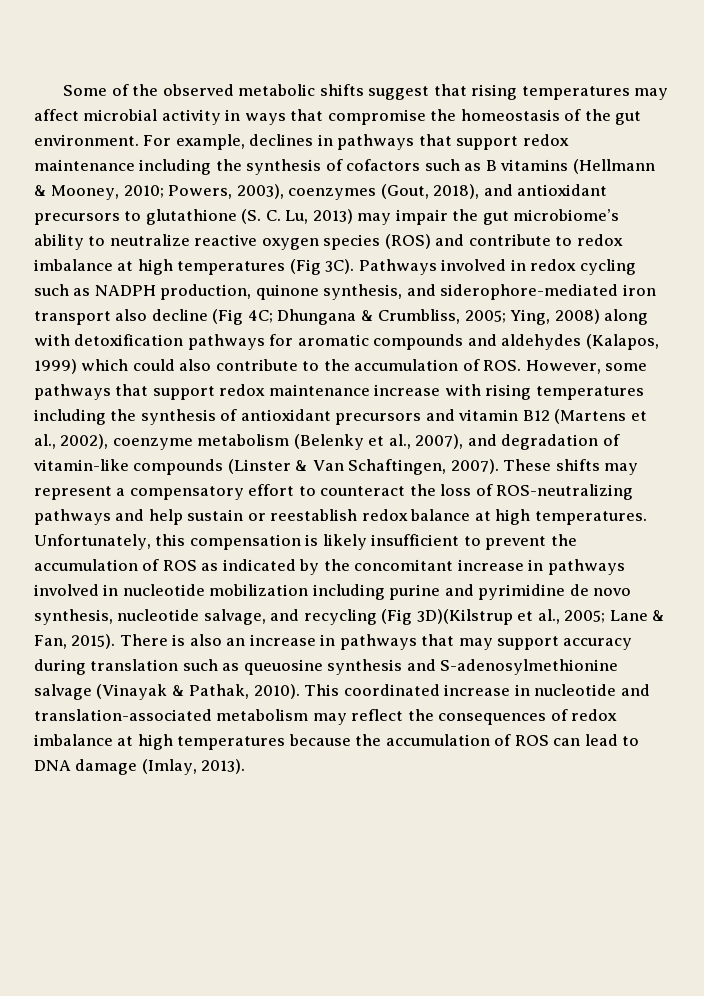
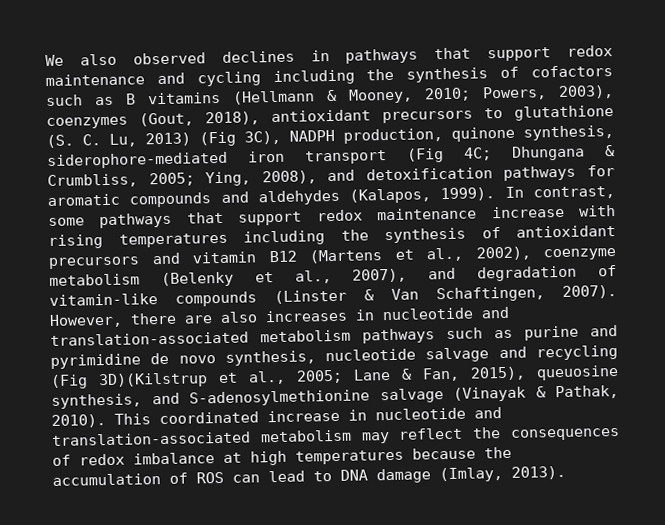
- Some of the observed metabolic shifts suggest that rising temperatures may affect microbial activity in ways that compromise the homeostasis of the gut environment. For example, declines in pathways that support redox maintenance including the synthesis of cofactors such as B vitamins (Hellmann & Mooney, 2010;
+ We also observed declines in pathways that support redox maintenance and cycling including the synthesis of cofactors such as B vitamins (Hellmann & Mooney, 2010;
- Powers, 2003), coenzymes (Gout, 2018), and antioxidant precursors to glutathione (S. C. Lu, 2013) may impair the gut microbiome’s ability to neutralize reactive oxygen species (ROS) and contribute to redox imbalance at high temperatures (Fig 3C). Pathways involved in redox cycling such as NADPH production, quinone synthesis, and siderophore-mediated iron transport also decline (Fig 4C;
+ Powers, 2003), coenzymes (Gout, 2018), antioxidant precursors to glutathione (S. C. Lu, 2013) (Fig 3C), NADPH production, quinone synthesis, siderophore-mediated iron transport (Fig 4C;
- Ying, 2008) along with detoxification pathways for aromatic compounds and aldehydes (Kalapos, 1999) which could also contribute to the accumulation of ROS. However, some pathways that support redox maintenance increase with rising temperatures including the synthesis of antioxidant precursors and vitamin B12 (Martens et al., 2002), coenzyme metabolism (Belenky et al., 2007), and degradation of vitamin-like compounds (Linster & Van Schaftingen, 2007).
+ Ying, 2008), and detoxification pathways for aromatic compounds and aldehydes (Kalapos, 1999). In contrast, some pathways that support redox maintenance increase with rising temperatures including the synthesis of antioxidant precursors and vitamin B12 (Martens et al., 2002), coenzyme metabolism (Belenky et al., 2007), and degradation of vitamin-like compounds (Linster & Van Schaftingen, 2007).
- These shifts may represent a compensatory effort to counteract the loss of ROS-neutralizing pathways and help sustain or reestablish redox balance at high temperatures. Unfortunately, this compensation is likely insufficient to prevent the accumulation of ROS as indicated by the concomitant increase in pathways involved in nucleotide mobilization including purine and pyrimidine de novo synthesis, nucleotide salvage, and recycling (Fig 3D)(Kilstrup et al., 2005; Lane & Fan, 2015). There is also an increase in pathways that may support accuracy during translation such as queuosine synthesis and S-adenosylmethionine salvage (Vinayak & Pathak, 2010).
+ However, there are also increases in nucleotide and translation-associated metabolism pathways such as purine and pyrimidine de novo synthesis, nucleotide salvage and recycling (Fig 3D)(Kilstrup et al., 2005; Lane & Fan, 2015), queuosine synthesis, and S-adenosylmethionine salvage (Vinayak & Pathak, 2010).

